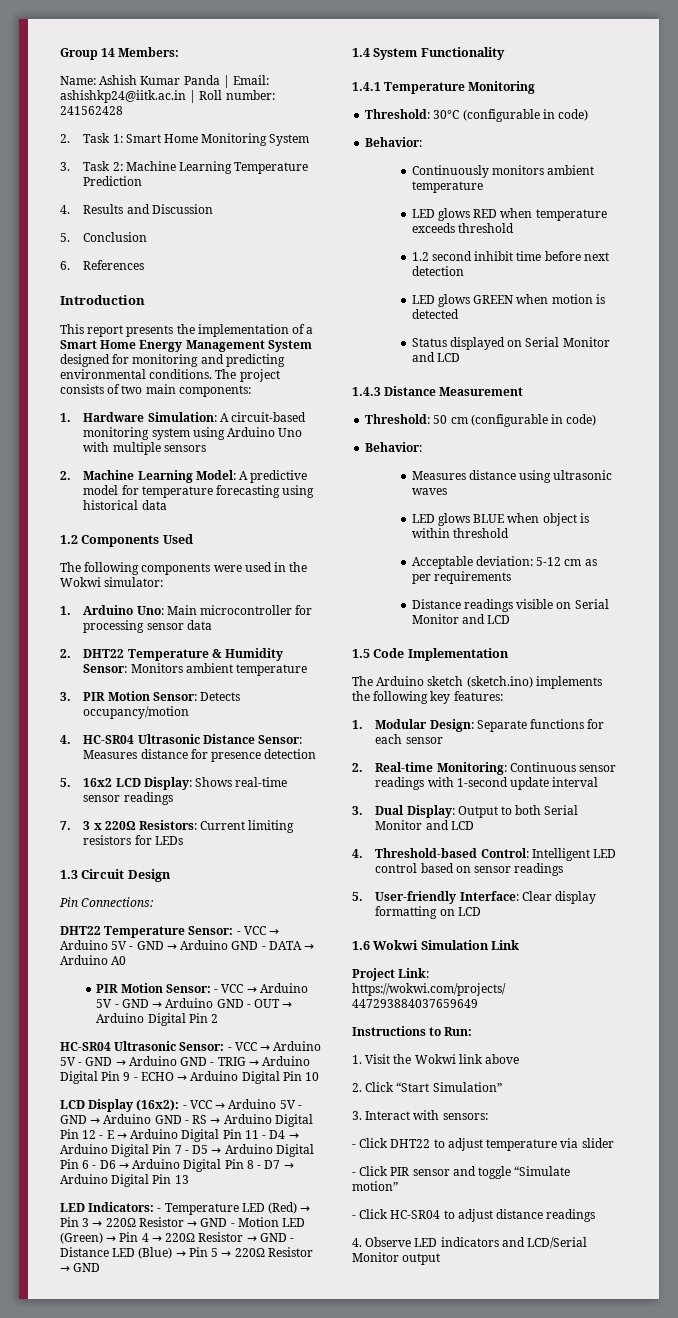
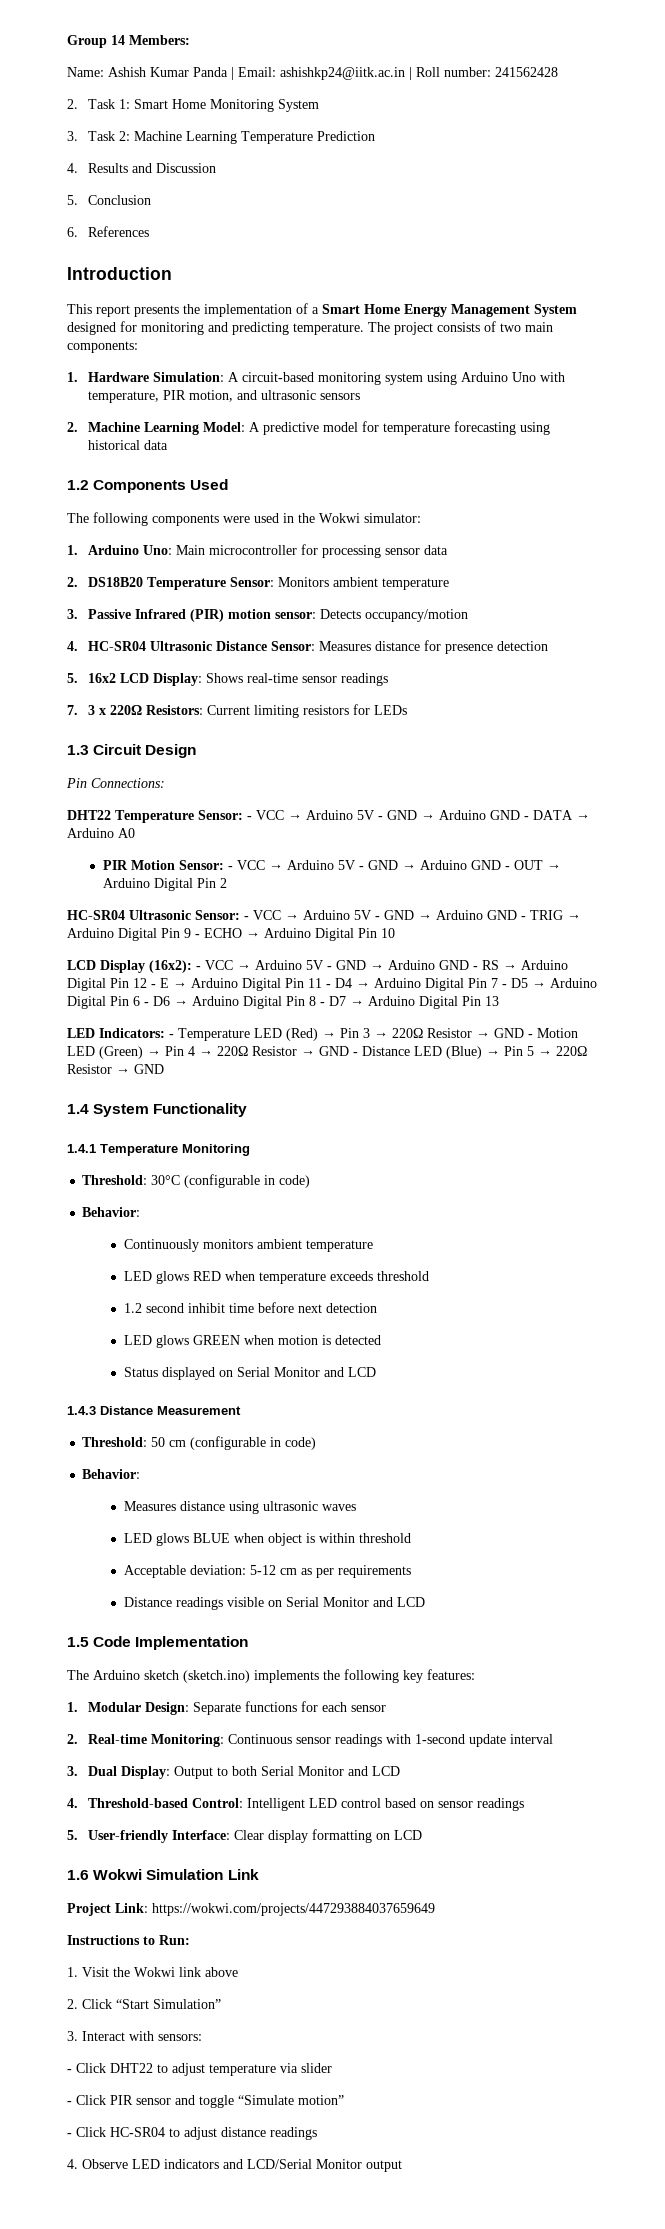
- This report presents the implementation of a Smart Home Energy Management System designed for monitoring and predicting environmental conditions.
+ This report presents the implementation of a Smart Home Energy Management System designed for monitoring and predicting temperature.
- 1. Hardware Simulation: A circuit-based monitoring system using Arduino Uno with multiple sensors
+ 1. Hardware Simulation: A circuit-based monitoring system using Arduino Uno with temperature, PIR motion, and ultrasonic sensors
- 2. DHT22 Temperature & Humidity Sensor: Monitors ambient temperature
+ 2. DS18B20 Temperature Sensor: Monitors ambient temperature
- 3. PIR Motion Sensor: Detects occupancy/motion
+ 3. Passive Infrared (PIR) motion sensor: Detects occupancy/motion

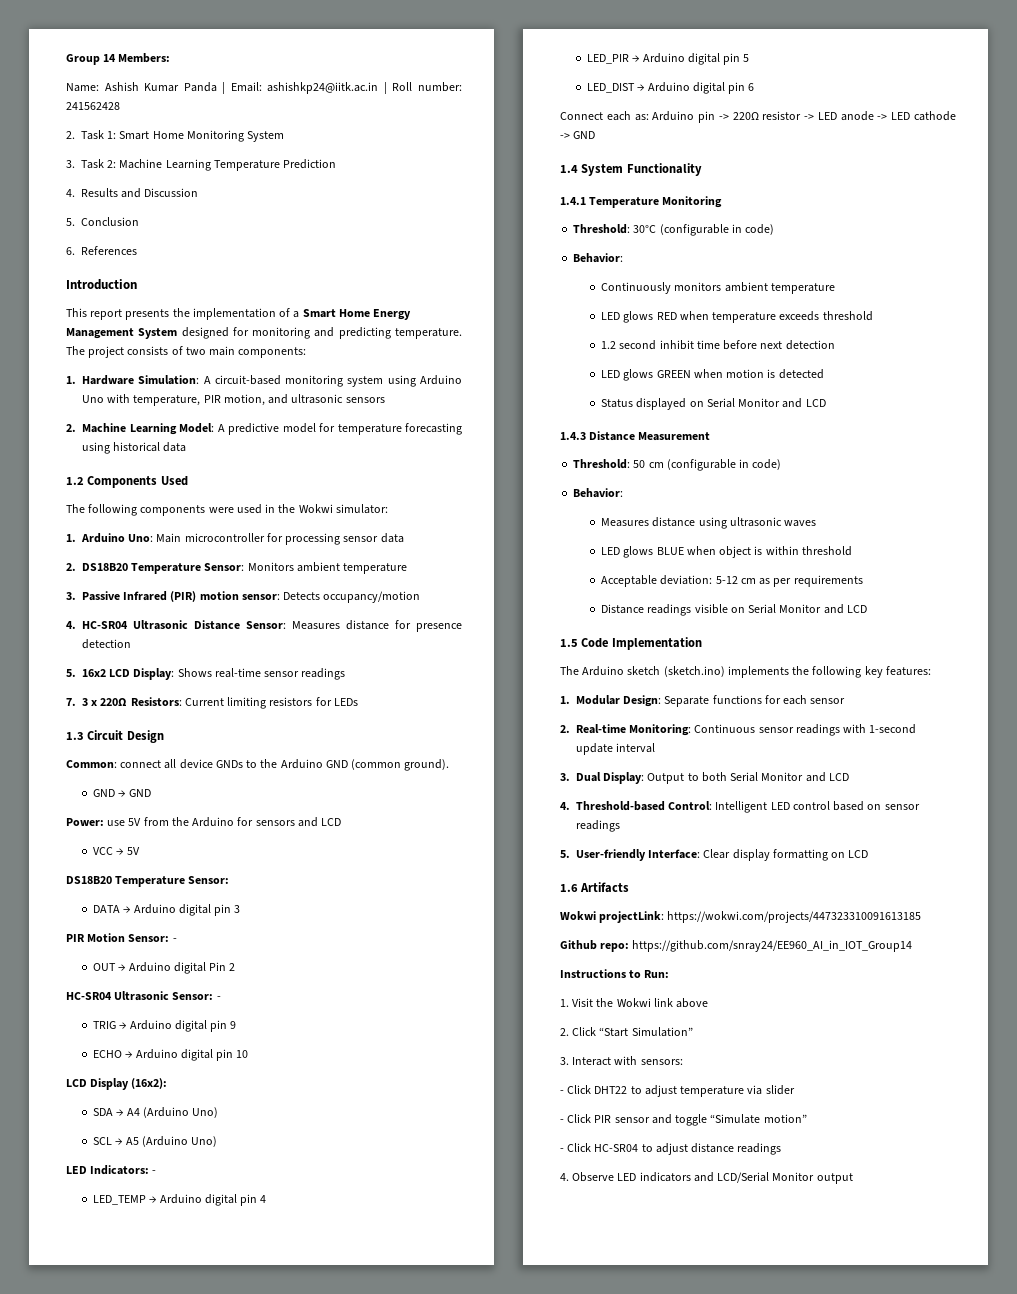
- Pin Connections:
- DHT22 Temperature Sensor: - VCC → Arduino 5V - GND → Arduino GND - DATA → Arduino A0
- PIR Motion Sensor: - VCC → Arduino 5V - GND → Arduino GND - OUT → Arduino Digital Pin 2
+ Common: connect all device GNDs to the Arduino GND (common ground).
+ GND → GND
+ Power: use 5V from the Arduino for sensors and LCD
+ VCC → 5V
+ DS18B20 Temperature Sensor:
+ DATA → Arduino digital pin 3
+ PIR Motion Sensor: -
+ OUT → Arduino digital Pin 2
- HC-SR04 Ultrasonic Sensor: - VCC → Arduino 5V - GND → Arduino GND - TRIG → Arduino Digital Pin 9 - ECHO → Arduino Digital Pin 10
+ HC-SR04 Ultrasonic Sensor: -
+ TRIG → Arduino digital pin 9
+ ECHO → Arduino digital pin 10
- LCD Display (16x2): - VCC → Arduino 5V - GND → Arduino GND - RS → Arduino Digital Pin 12 - E → Arduino Digital Pin 11 - D4 → Arduino Digital Pin 7 - D5 → Arduino Digital Pin 6 - D6 → Arduino Digital Pin 8 - D7 → Arduino Digital Pin 13
- LED Indicators: - Temperature LED (Red) → Pin 3 → 220Ω Resistor → GND - Motion LED (Green) → Pin 4 → 220Ω Resistor → GND - Distance LED (Blue) → Pin 5 → 220Ω Resistor → GND
+ LCD Display (16x2):
+ SDA → A4 (Arduino Uno)
+ SCL → A5 (Arduino Uno)
+ LED Indicators: -
+ LED_TEMP → Arduino digital pin 4
+ LED_PIR → Arduino digital pin 5
+ LED_DIST → Arduino digital pin 6
+ Connect each as: Arduino pin -> 220Ω resistor -> LED anode -> LED cathode -> GND
- 1.6 Wokwi Simulation Link
- Project Link: https://wokwi.com/projects/447293884037659649
+ 1.6 Artifacts
+ Wokwi projectLink: https://wokwi.com/projects/447323310091613185
+ Github repo: https://github.com/snray24/EE960_AI_in_IOT_Group14

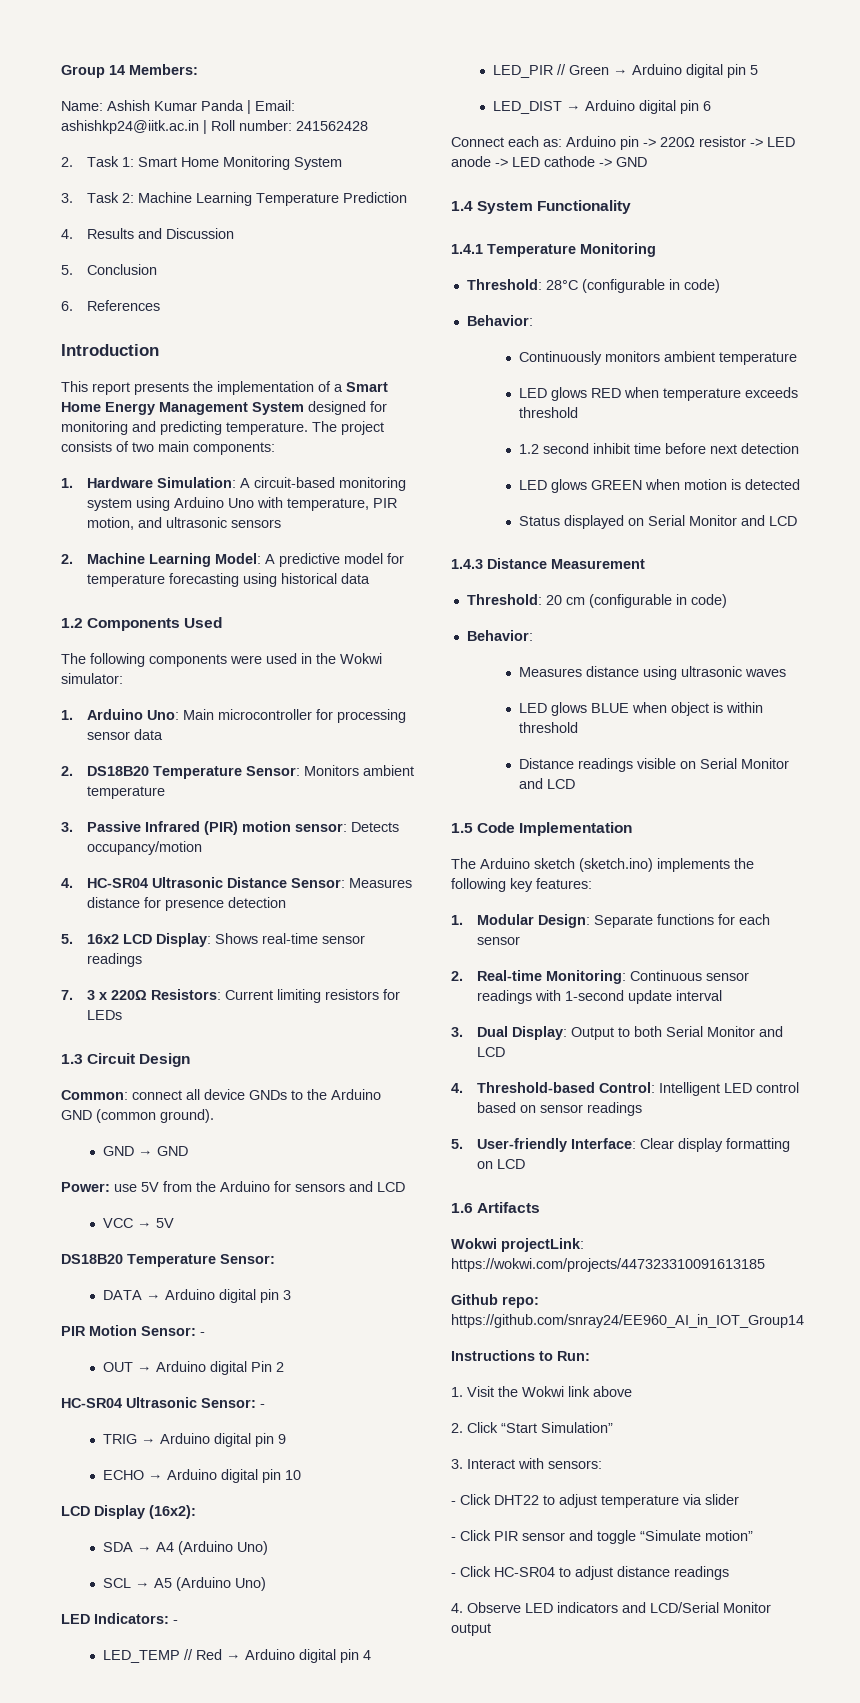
- LED_TEMP → Arduino digital pin 4
+ LED_TEMP // Red → Arduino digital pin 4
- LED_PIR → Arduino digital pin 5
+ LED_PIR // Green → Arduino digital pin 5
- Threshold: 30°C (configurable in code)
+ Threshold: 28°C (configurable in code)
- Threshold: 50 cm (configurable in code)
+ Threshold: 20 cm (configurable in code)
- Acceptable deviation: 5-12 cm as per requirements

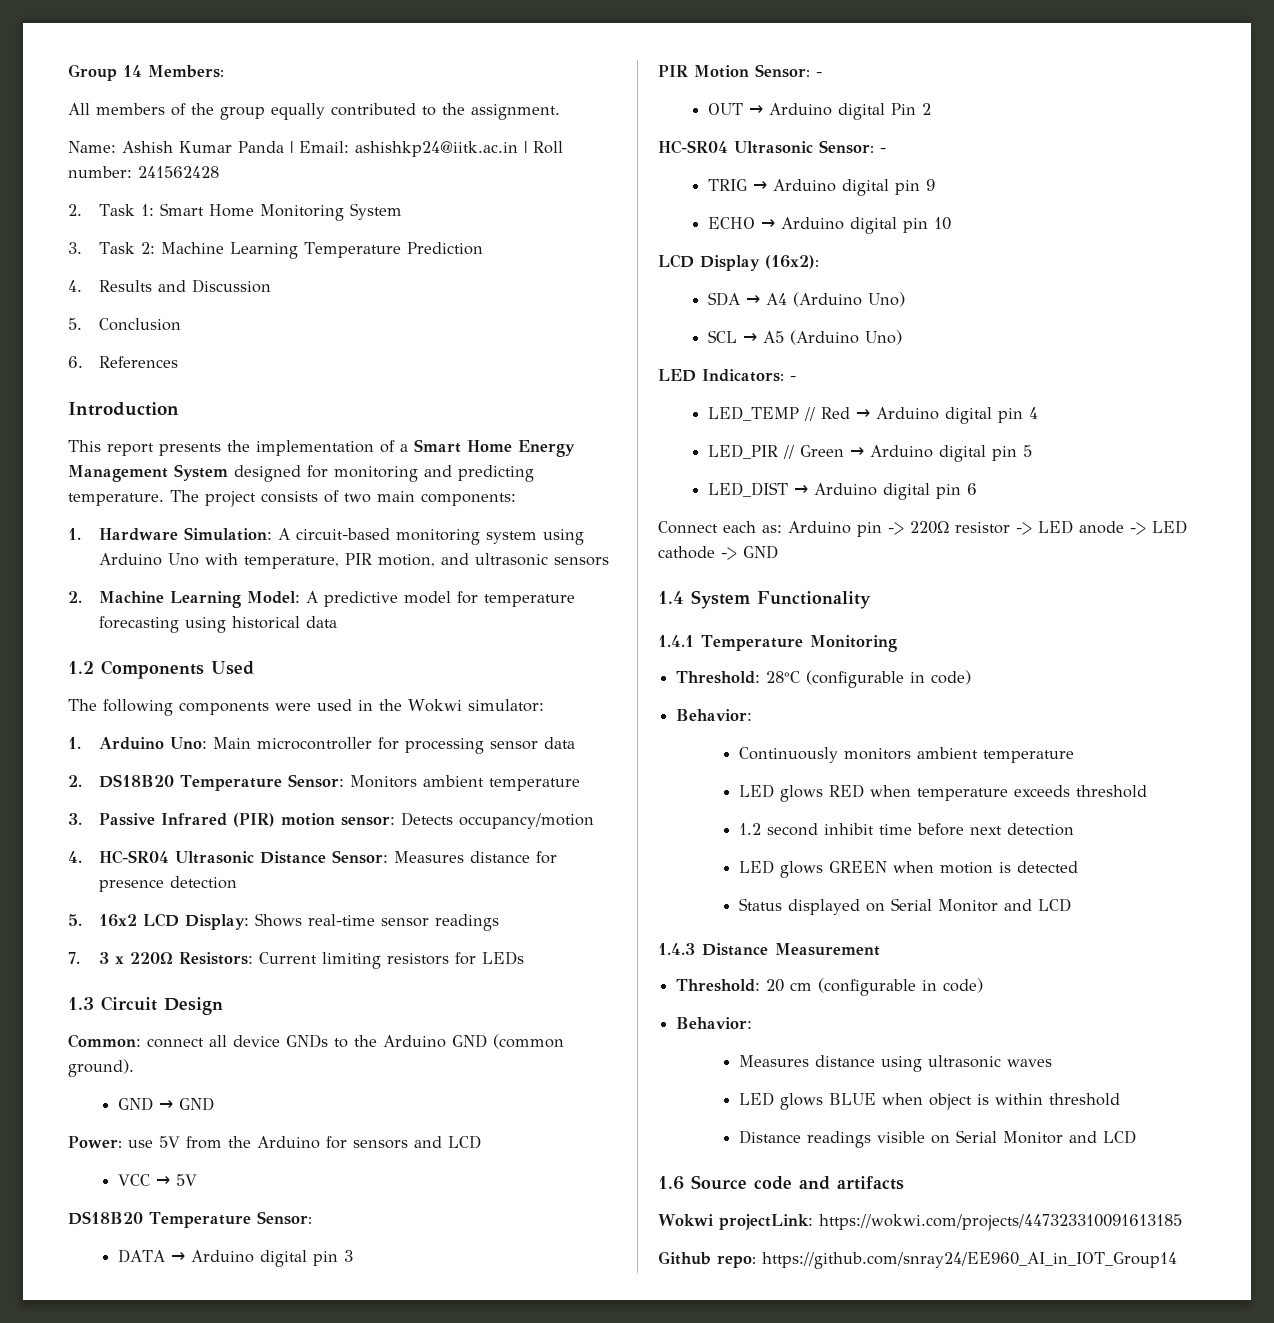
+ All members of the group equally contributed to the assignment.
- 1.5 Code Implementation
- The Arduino sketch (sketch.ino) implements the following key features:
- 1. Modular Design: Separate functions for each sensor
- 2. Real-time Monitoring: Continuous sensor readings with 1-second update interval
- 3. Dual Display: Output to both Serial Monitor and LCD
- 4. Threshold-based Control: Intelligent LED control based on sensor readings
- 5. User-friendly Interface: Clear display formatting on LCD
- 1.6 Artifacts
+ 1.6 Source code and artifacts
- Instructions to Run:
- 1. Visit the Wokwi link above
- 2. Click “Start Simulation”
- 3. Interact with sensors:
- - Click DHT22 to adjust temperature via slider
- - Click PIR sensor and toggle “Simulate motion”
- - Click HC-SR04 to adjust distance readings
- 4. Observe LED indicators and LCD/Serial Monitor output

